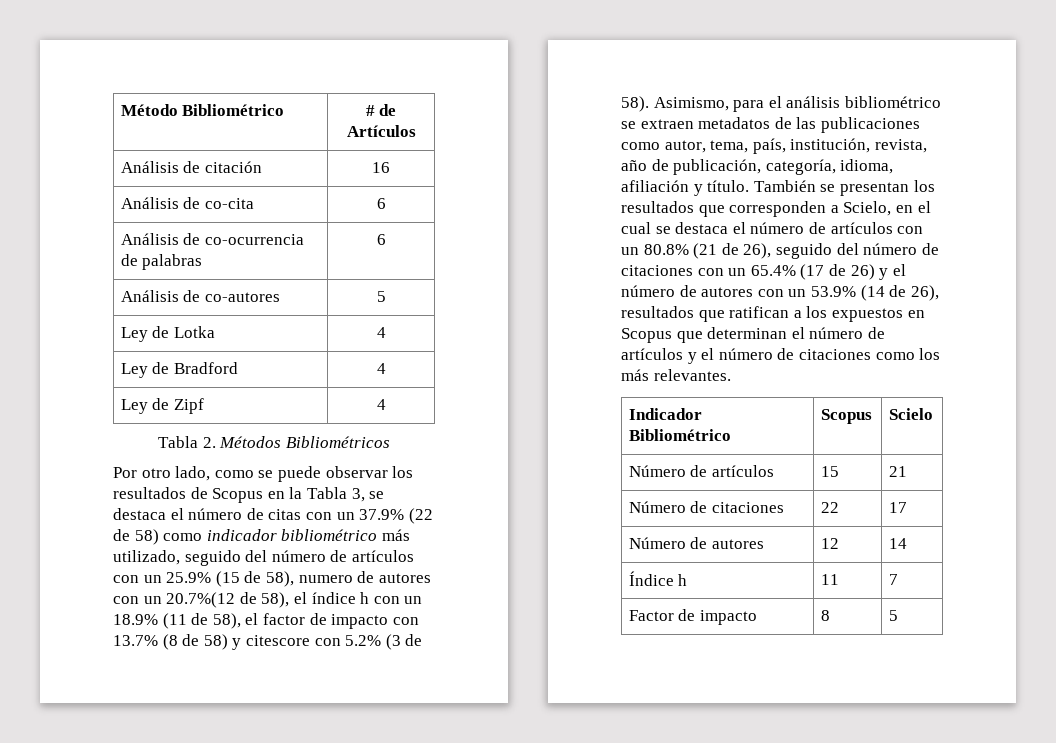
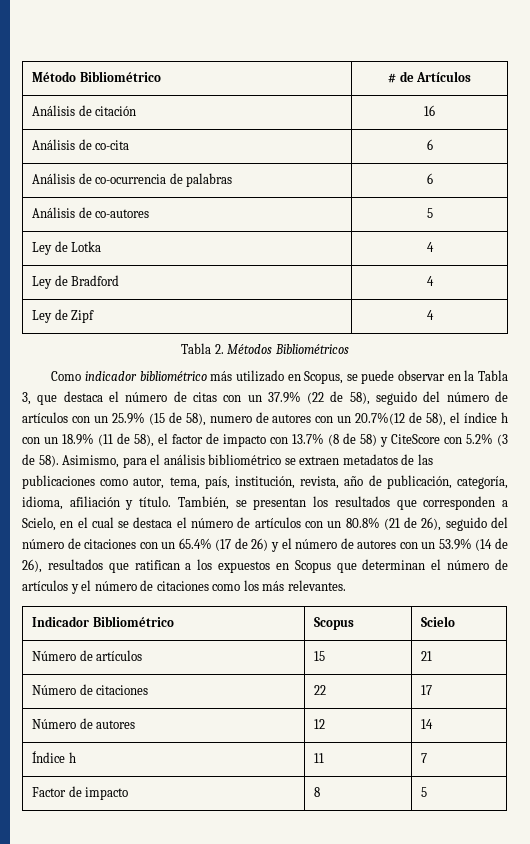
- Por otro lado, como se puede observar los resultados de Scopus en la Tabla 3, se destaca el número de citas con un 37.9% (22 de 58) como indicador bibliométrico más utilizado, seguido del número de artículos con un 25.9% (15 de 58), numero de autores con un 20.7%(12 de 58), el índice h con un 18.9% (11 de 58), el factor de impacto con 13.7% (8 de 58) y citescore con 5.2% (3 de 58).
+ Como indicador bibliométrico más utilizado en Scopus, se puede observar en la Tabla 3, que destaca el número de citas con un 37.9% (22 de 58), seguido del número de artículos con un 25.9% (15 de 58), numero de autores con un 20.7%(12 de 58), el índice h con un 18.9% (11 de 58), el factor de impacto con 13.7% (8 de 58) y CiteScore con 5.2% (3 de 58).
- También se presentan los resultados que corresponden a Scielo, en el cual se destaca el número de artículos con un 80.8% (21 de 26), seguido del número de citaciones con un 65.4% (17 de 26) y el número de autores con un 53.9% (14 de 26), resultados que ratifican a los expuestos en Scopus que determinan el número de artículos y el número de citaciones como los más relevantes.
+ También, se presentan los resultados que corresponden a Scielo, en el cual se destaca el número de artículos con un 80.8% (21 de 26), seguido del número de citaciones con un 65.4% (17 de 26) y el número de autores con un 53.9% (14 de 26), resultados que ratifican a los expuestos en Scopus que determinan el número de artículos y el número de citaciones como los más relevantes.

